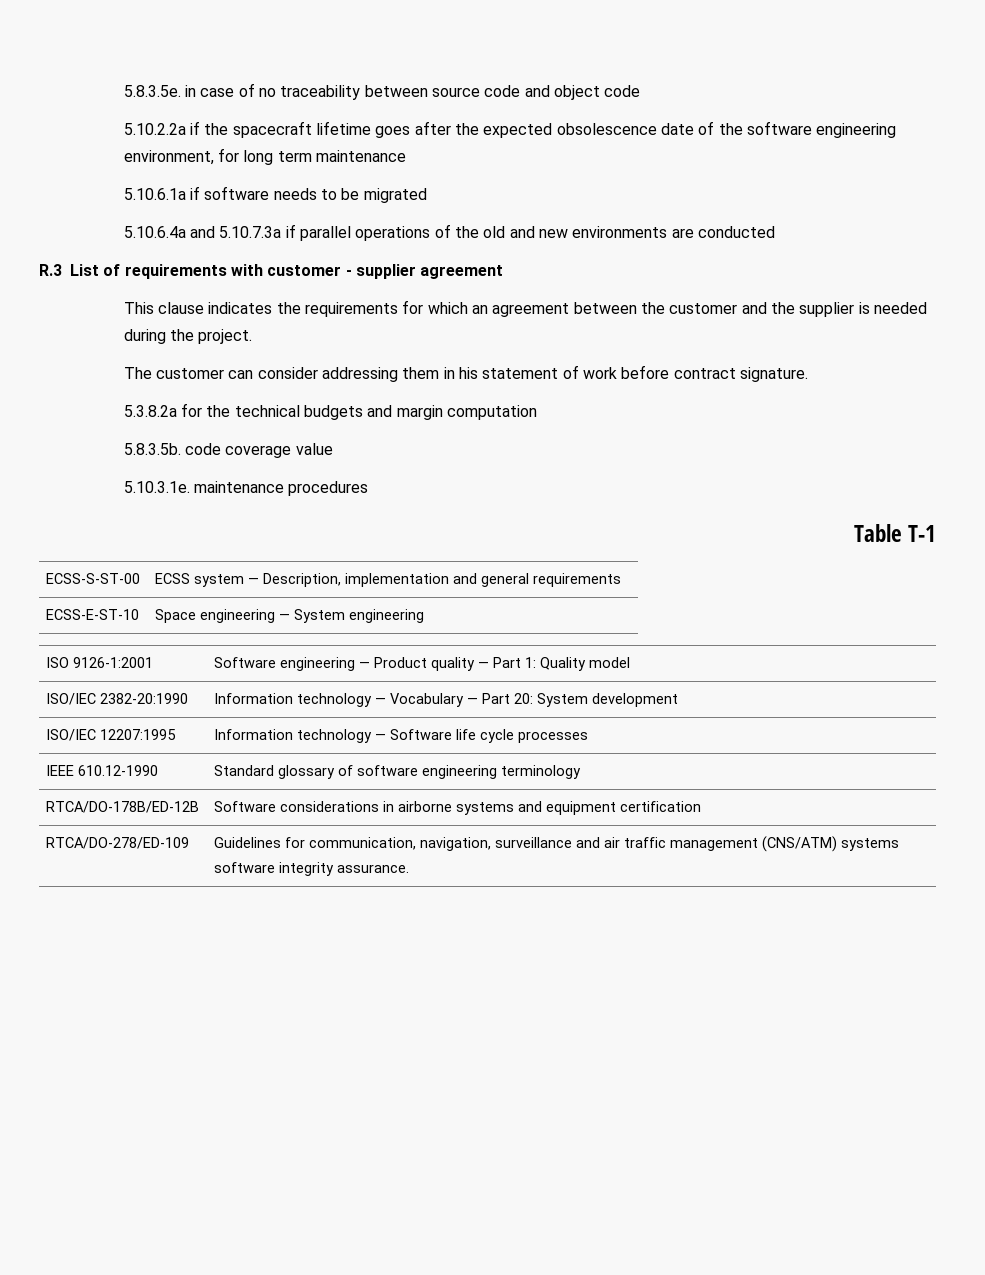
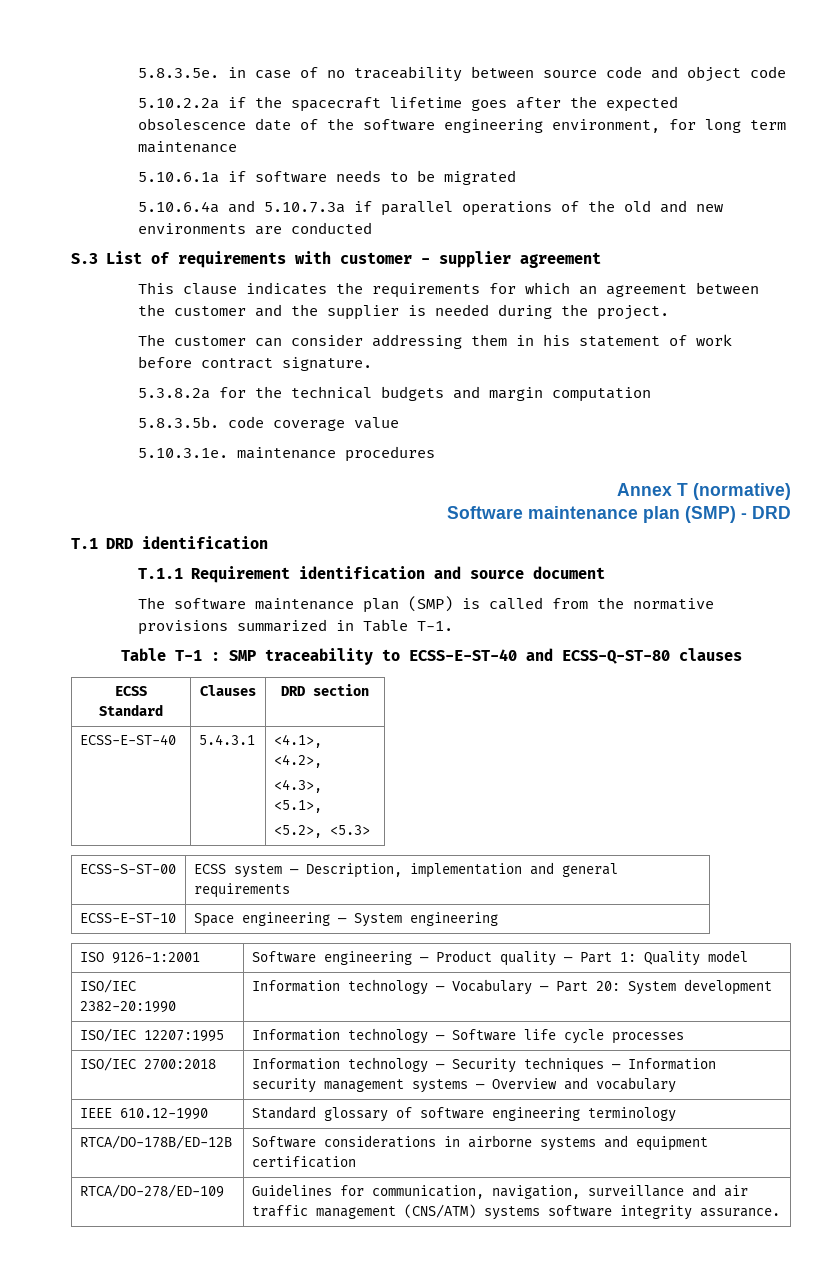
- R.3 List of requirements with customer - supplier agreement
+ S.3 List of requirements with customer - supplier agreement
- Table T-1
+ Annex T (normative)
+ Software maintenance plan (SMP) - DRD
+ T.1 DRD identification
+ T.1.1 Requirement identification and source document
+ The software maintenance plan (SMP) is called from the normative provisions summarized in Table T-1.
+ Table T-1 : SMP traceability to ECSS-E-ST-40 and ECSS-Q-ST-80 clauses
+ ECSS Standard | Clauses | DRD section
+ ECSS-E-ST-40 | 5.4.3.1 | <4.1>, <4.2>,
+ <4.3>, <5.1>,
+ <5.2>, <5.3>
+ ISO/IEC 2700:2018 | Information technology — Security techniques — Information security management systems — Overview and vocabulary

